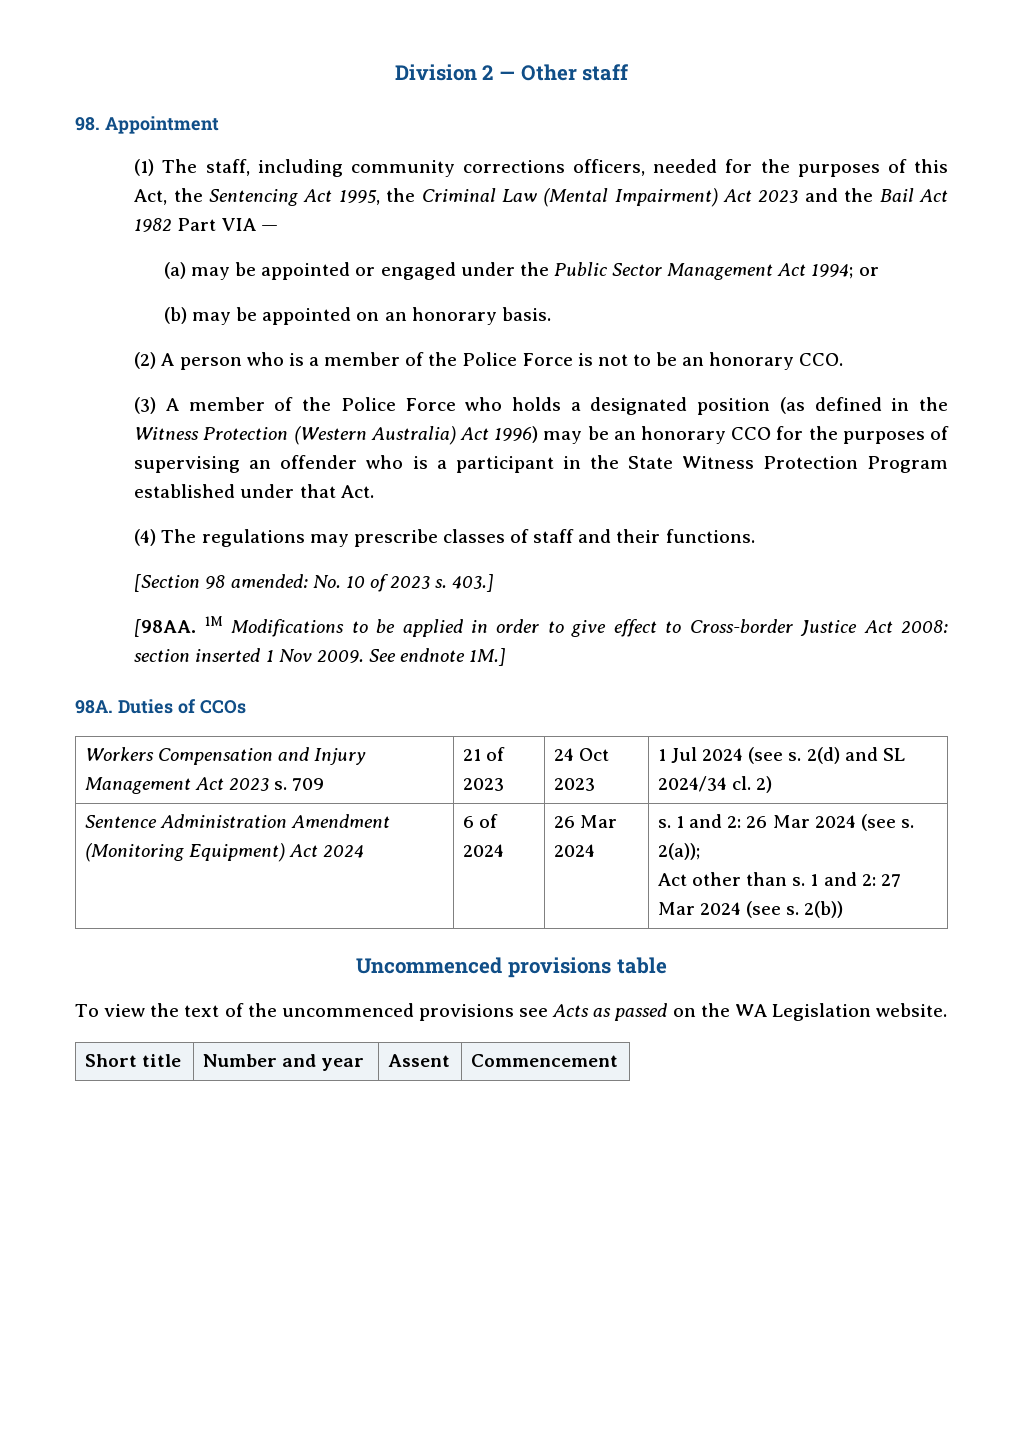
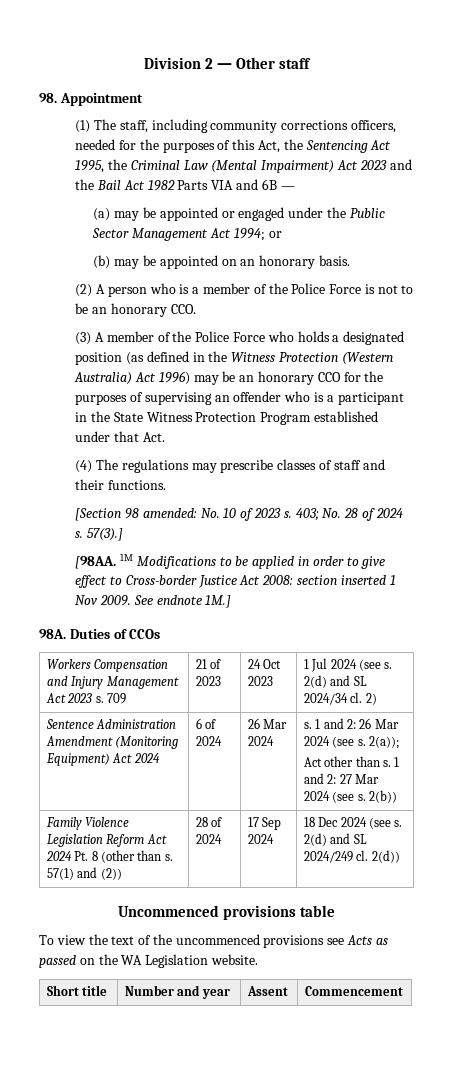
- (1) The staff, including community corrections officers, needed for the purposes of this Act, the Sentencing Act 1995, the Criminal Law (Mental Impairment) Act 2023 and the Bail Act 1982 Part VIA —
+ (1) The staff, including community corrections officers, needed for the purposes of this Act, the Sentencing Act 1995, the Criminal Law (Mental Impairment) Act 2023 and the Bail Act 1982 Parts VIA and 6B —
- 403.]
+ 403; No. 28 of 2024 s. 57(3).]
+ Family Violence Legislation Reform Act 2024 Pt. 8 (other than s. 57(1) and (2)) | 28 of 2024 | 17 Sep 2024 | 18 Dec 2024 (see s. 2(d) and SL 2024/249 cl. 2(d))

